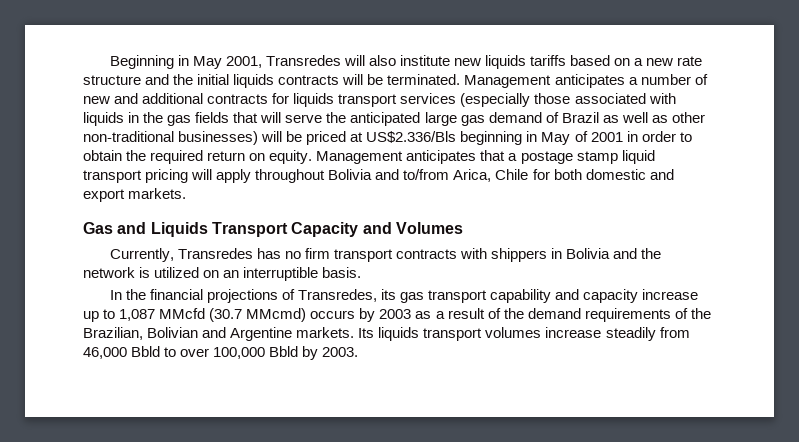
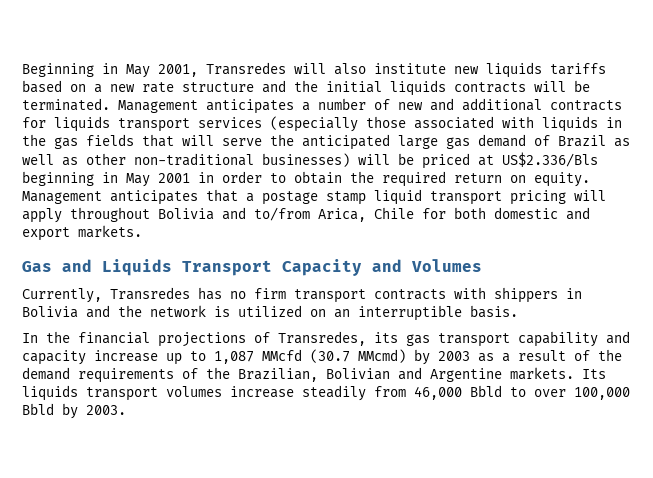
- Management anticipates a number of new and additional contracts for liquids transport services (especially those associated with liquids in the gas fields that will serve the anticipated large gas demand of Brazil as well as other non-traditional businesses) will be priced at US$2.336/Bls beginning in May of 2001 in order to obtain the required return on equity.
+ Management anticipates a number of new and additional contracts for liquids transport services (especially those associated with liquids in the gas fields that will serve the anticipated large gas demand of Brazil as well as other non-traditional businesses) will be priced at US$2.336/Bls beginning in May 2001 in order to obtain the required return on equity.
- In the financial projections of Transredes, its gas transport capability and capacity increase up to 1,087 MMcfd (30.7 MMcmd) occurs by 2003 as a result of the demand requirements of the Brazilian, Bolivian and Argentine markets.
+ In the financial projections of Transredes, its gas transport capability and capacity increase up to 1,087 MMcfd (30.7 MMcmd) by 2003 as a result of the demand requirements of the Brazilian, Bolivian and Argentine markets.

